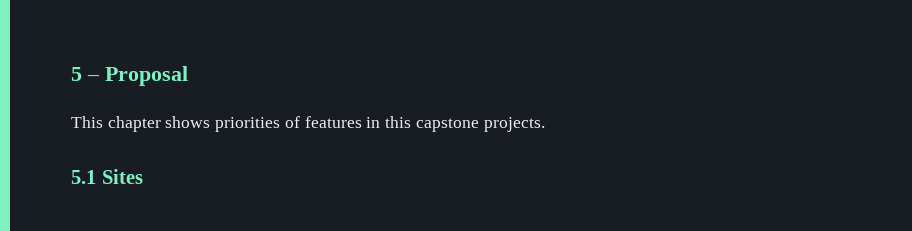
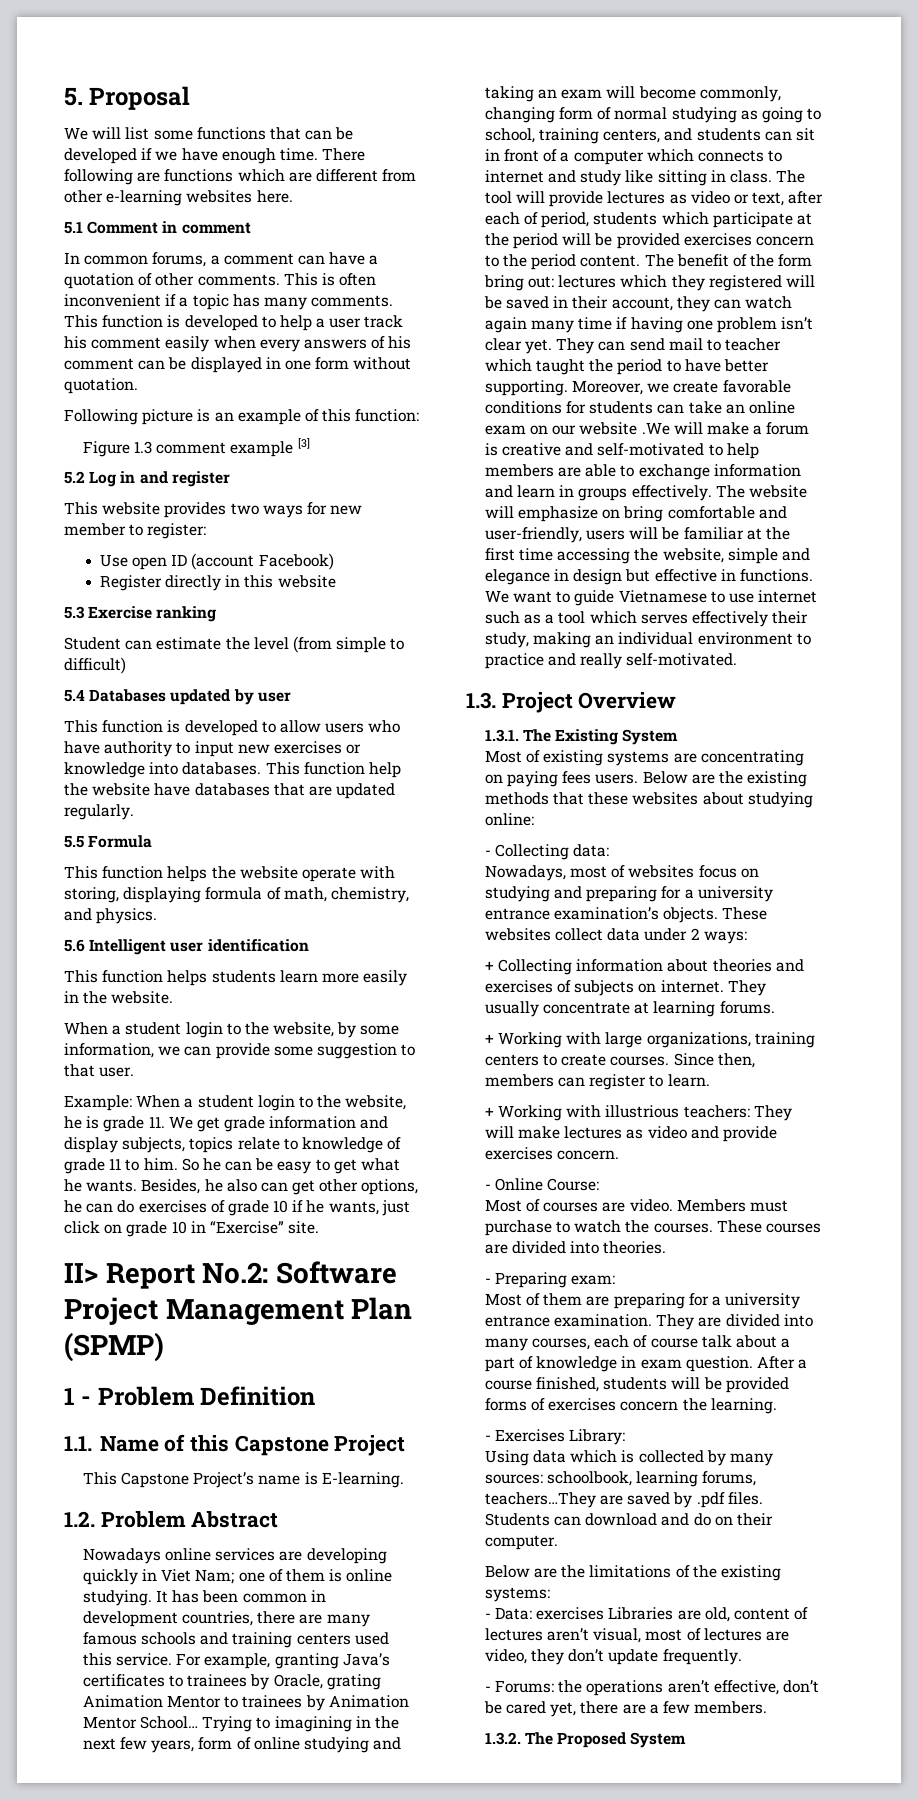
- 5 – Proposal
+ 5. Proposal
- This chapter shows priorities of features in this capstone projects.
- 5.1 Sites
+ We will list some functions that can be developed if we have enough time. There following are functions which are different from other e-learning websites here.
+ 5.1 Comment in comment
+ In common forums, a comment can have a quotation of other comments. This is often inconvenient if a topic has many comments. This function is developed to help a user track his comment easily when every answers of his comment can be displayed in one form without quotation.
+ Following picture is an example of this function:
+ Figure 1.3 comment example [3]
+ 5.2 Log in and register
+ This website provides two ways for new member to register:
+ Use open ID (account Facebook)
+ Register directly in this website
+ 5.3 Exercise ranking
+ Student can estimate the level (from simple to difficult)
+ 5.4 Databases updated by user
+ This function is developed to allow users who have authority to input new exercises or knowledge into databases. This function help the website have databases that are updated regularly.
+ 5.5 Formula
+ This function helps the website operate with storing, displaying formula of math, chemistry, and physics.
+ 5.6 Intelligent user identification
+ This function helps students learn more easily in the website.
+ When a student login to the website, by some information, we can provide some suggestion to that user.
+ Example: When a student login to the website, he is grade 11. We get grade information and display subjects, topics relate to knowledge of grade 11 to him. So he can be easy to get what he wants. Besides, he also can get other options, he can do exercises of grade 10 if he wants, just click on grade 10 in “Exercise” site.
+ II> Report No.2: Software Project Management Plan (SPMP)
+ 1 - Problem Definition
+ 1.1. Name of this Capstone Project
+ This Capstone Project’s name is E-learning.
+ 1.2. Problem Abstract
+ Nowadays online services are developing quickly in Viet Nam; one of them is online studying. It has been common in development countries, there are many famous schools and training centers used this service. For example, granting Java’s certificates to trainees by Oracle, grating Animation Mentor to trainees by Animation Mentor School… Trying to imagining in the next few years, form of online studying and taking an exam will become commonly, changing form of normal studying as going to school, training centers, and students can sit in front of a computer which connects to internet and study like sitting in class. The tool will provide lectures as video or text, after each of period, students which participate at the period will be provided exercises concern to the period content. The benefit of the form bring out: lectures which they registered will be saved in their account, they can watch again many time if having one problem isn’t clear yet. They can send mail to teacher which taught the period to have better supporting. Moreover, we create favorable conditions for students can take an online exam on our website .We will make a forum is creative and self-motivated to help members are able to exchange information and learn in groups effectively. The website will emphasize on bring comfortable and user-friendly, users will be familiar at the first time accessing the website, simple and elegance in design but effective in functions. We want to guide Vietnamese to use internet such as a tool which serves effectively their study, making an individual environment to practice and really self-motivated.
+ 1.3. Project Overview
+ 1.3.1. The Existing System
+ Most of existing systems are concentrating on paying fees users. Below are the existing methods that these websites about studying online:
+ - Collecting data:
+ Nowadays, most of websites focus on studying and preparing for a university entrance examination’s objects. These websites collect data under 2 ways:
+ + Collecting information about theories and exercises of subjects on internet. They usually concentrate at learning forums.
+ + Working with large organizations, training centers to create courses. Since then, members can register to learn.
+ + Working with illustrious teachers: They will make lectures as video and provide exercises concern.
+ - Online Course:
+ Most of courses are video. Members must purchase to watch the courses. These courses are divided into theories.
+ - Preparing exam:
+ Most of them are preparing for a university entrance examination. They are divided into many courses, each of course talk about a part of knowledge in exam question. After a course finished, students will be provided forms of exercises concern the learning.
+ - Exercises Library:
+ Using data which is collected by many sources: schoolbook, learning forums, teachers…They are saved by .pdf files. Students can download and do on their computer.
+ Below are the limitations of the existing systems:
+ - Data: exercises Libraries are old, content of lectures aren’t visual, most of lectures are video, they don’t update frequently.
+ - Forums: the operations aren’t effective, don’t be cared yet, there are a few members.
+ 1.3.2. The Proposed System

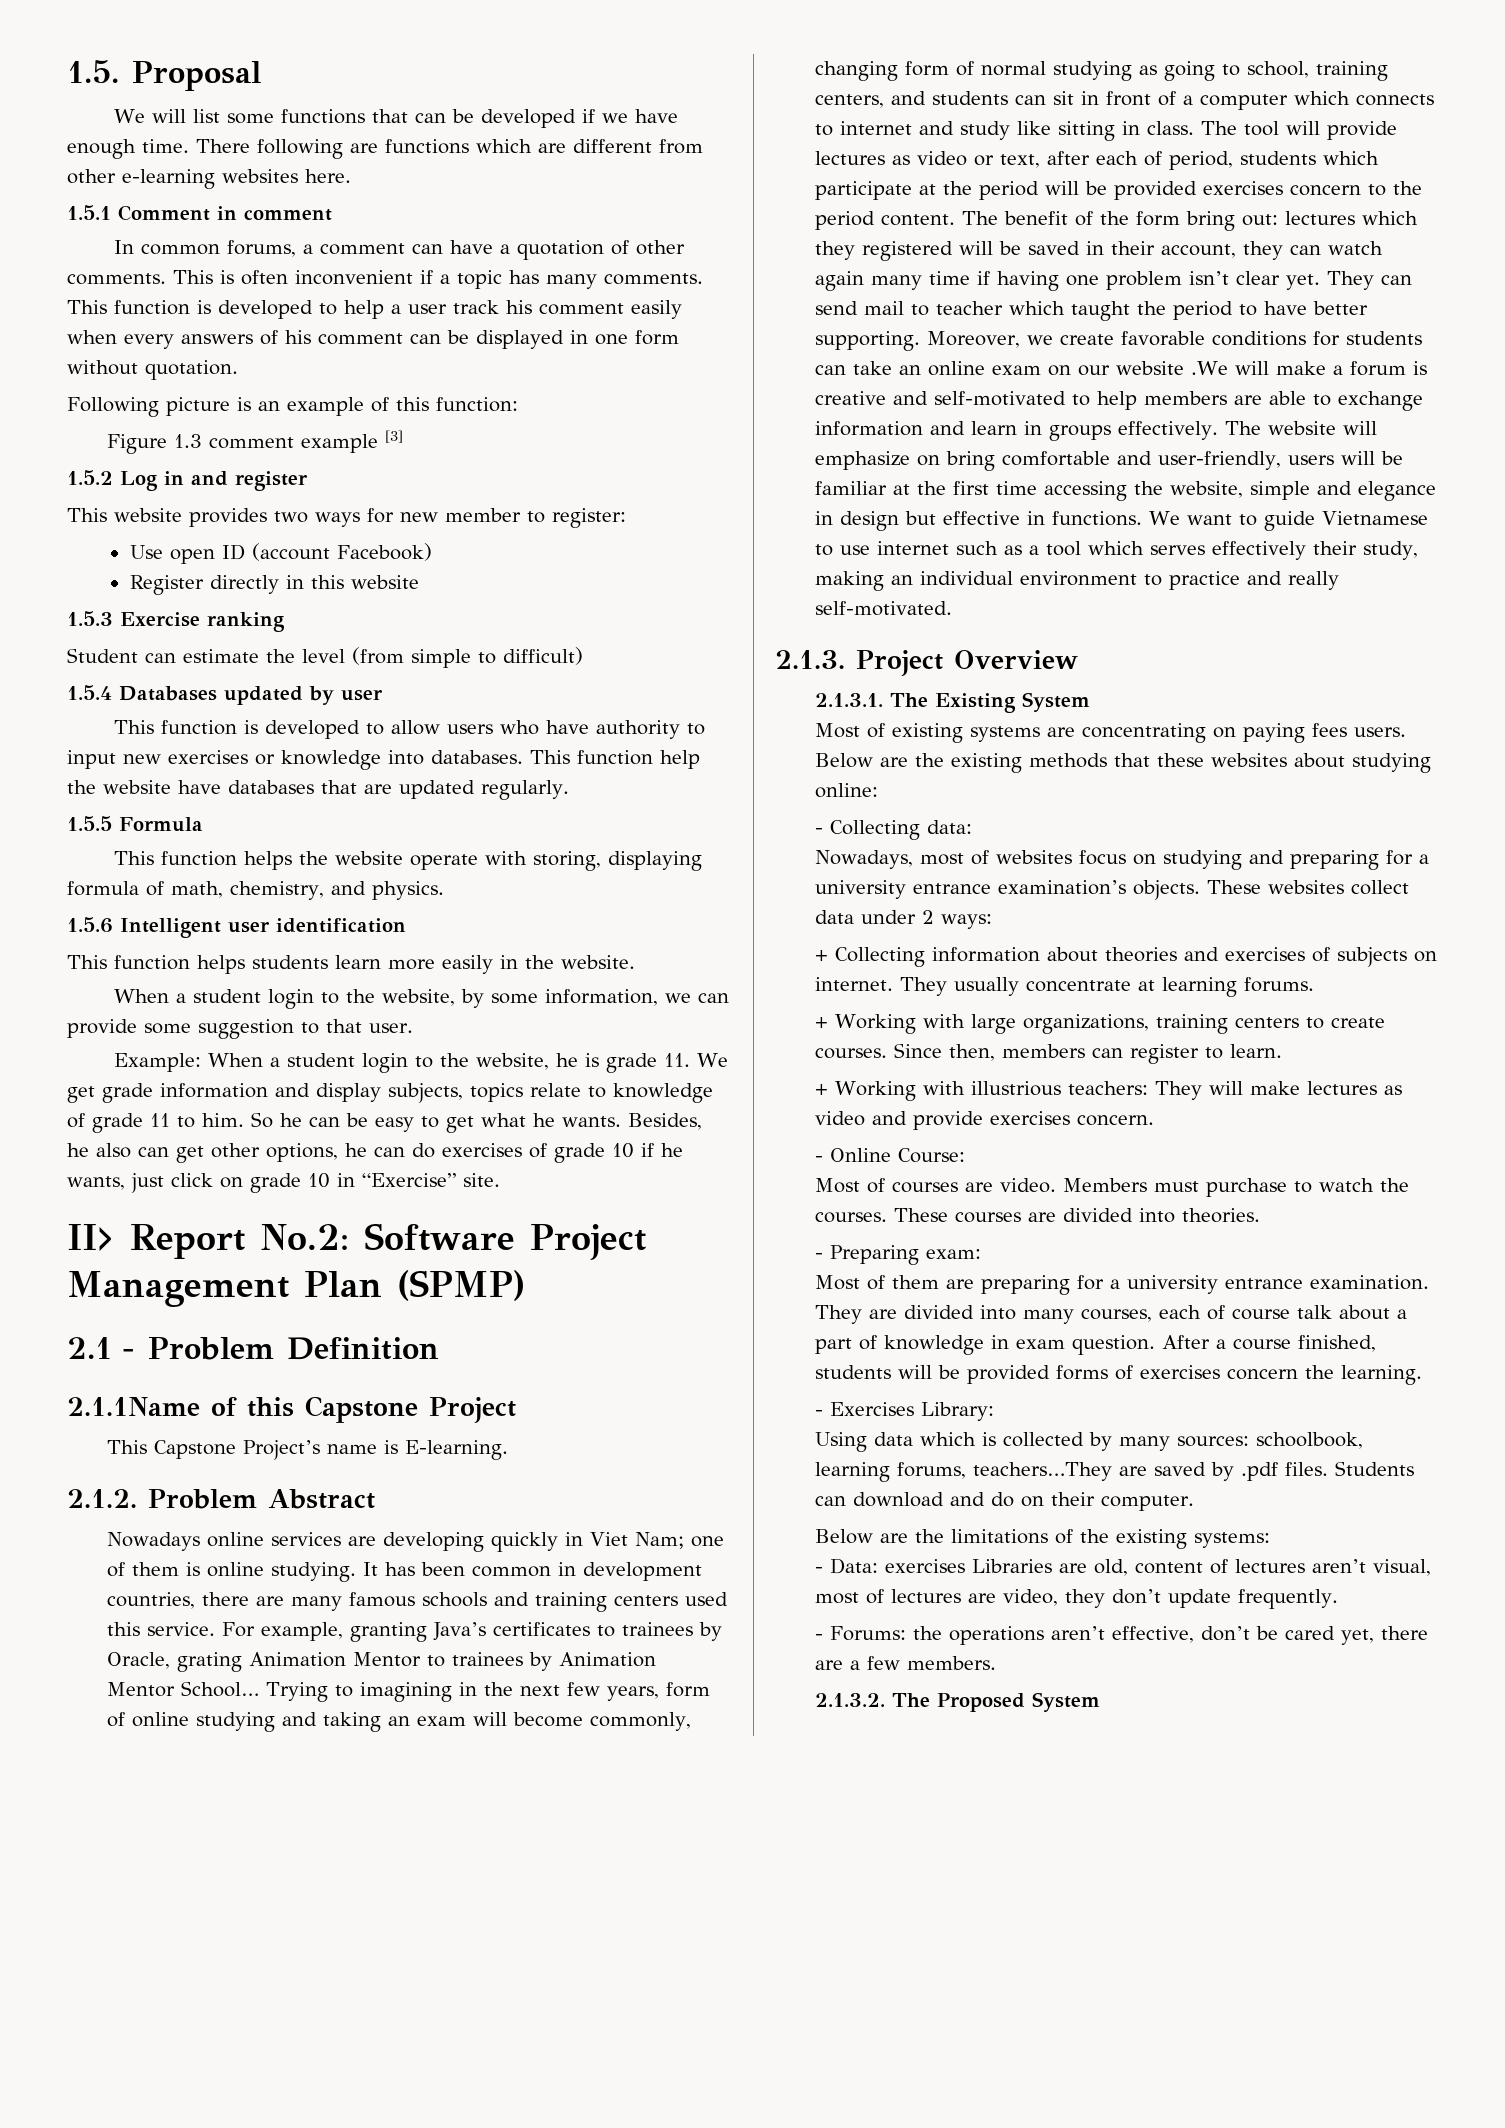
- 5. Proposal
+ 1.5. Proposal
- 5.1 Comment in comment
+ 1.5.1 Comment in comment
- 5.2 Log in and register
+ 1.5.2 Log in and register
- 5.3 Exercise ranking
+ 1.5.3 Exercise ranking
- 5.4 Databases updated by user
+ 1.5.4 Databases updated by user
- 5.5 Formula
+ 1.5.5 Formula
- 5.6 Intelligent user identification
+ 1.5.6 Intelligent user identification
- 1 - Problem Definition
+ 2.1 - Problem Definition
- 1.1. Name of this Capstone Project
+ 2.1.1Name of this Capstone Project
- 1.2. Problem Abstract
+ 2.1.2. Problem Abstract
- 1.3. Project Overview
+ 2.1.3. Project Overview
- 1.3.1. The Existing System
+ 2.1.3.1. The Existing System
- 1.3.2. The Proposed System
+ 2.1.3.2. The Proposed System

